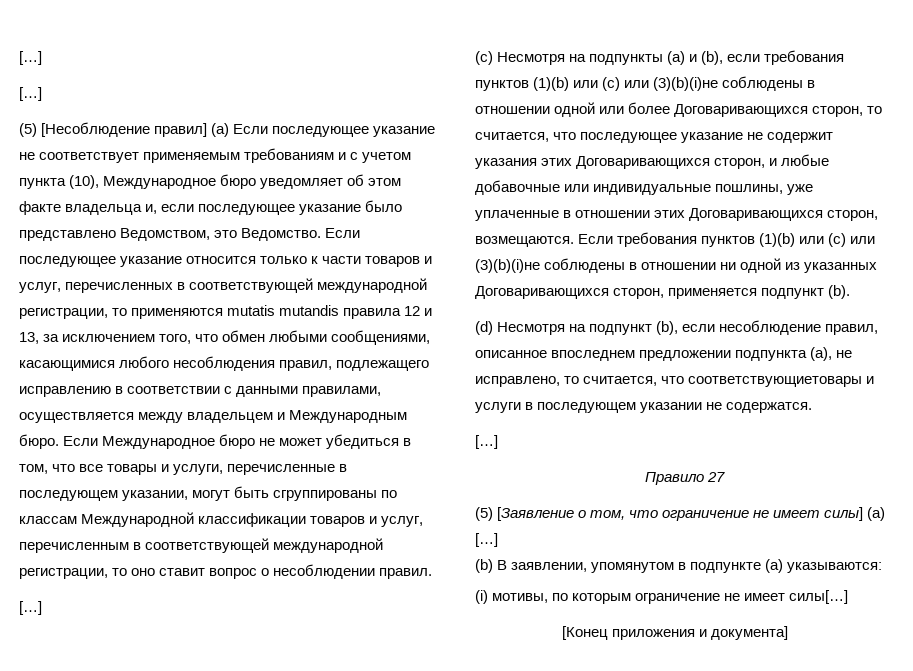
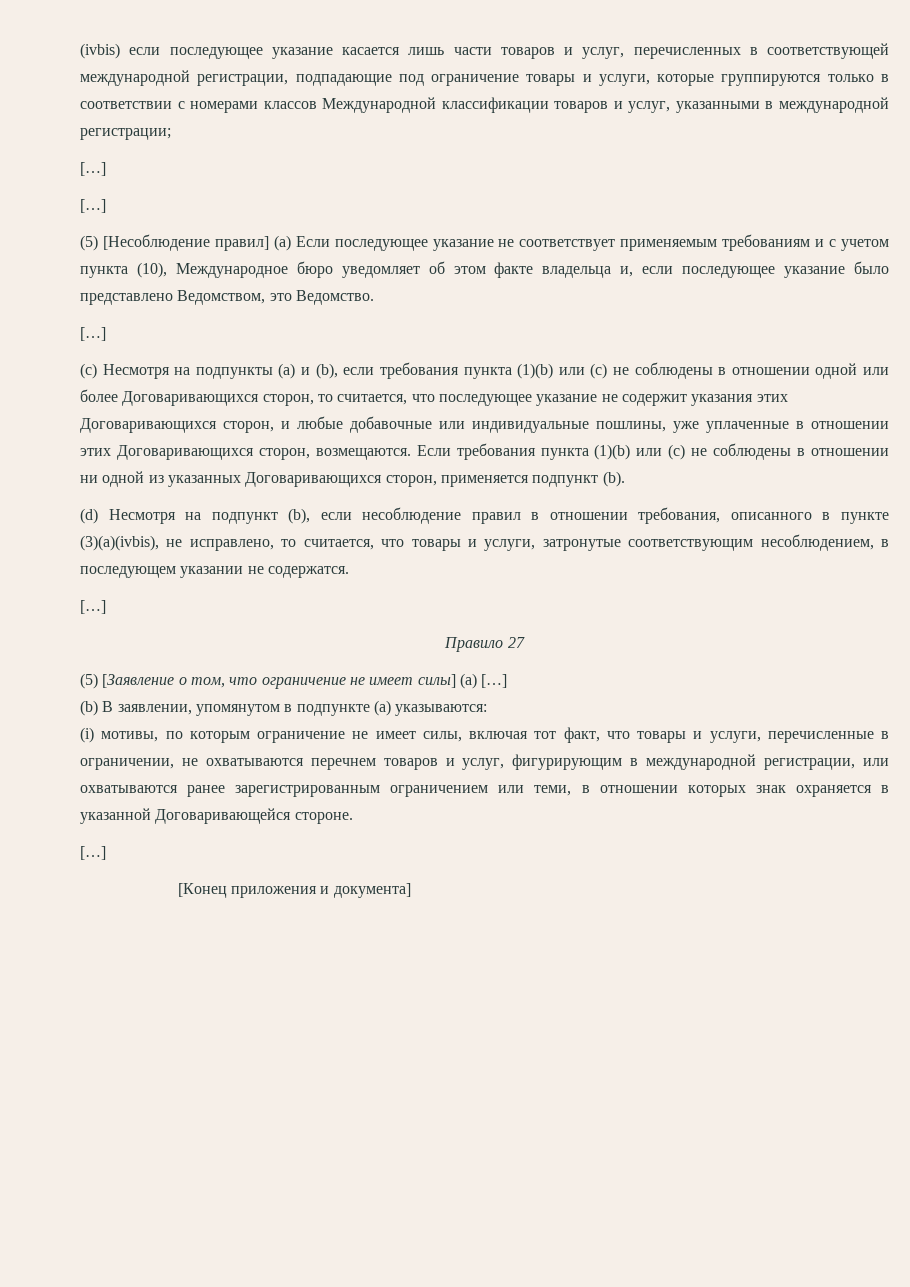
+ (ivbis) если последующее указание касается лишь части товаров и услуг, перечисленных в соответствующей международной регистрации, подпадающие под ограничение товары и услуги, которые группируются только в соответствии с номерами классов Международной классификации товаров и услуг, указанными в международной регистрации;
- Если последующее указание относится только к части товаров и услуг, перечисленных в соответствующей международной регистрации, то применяются mutatis mutandis правила 12 и 13, за исключением того, что обмен любыми сообщениями, касающимися любого несоблюдения правил, подлежащего исправлению в соответствии с данными правилами, осуществляется между владельцем и Международным бюро. Если Международное бюро не может убедиться в том, что все товары и услуги, перечисленные в последующем указании, могут быть сгруппированы по классам Международной классификации товаров и услуг, перечисленным в соответствующей международной регистрации, то оно ставит вопрос о несоблюдении правил.
- (c) Несмотря на подпункты (а) и (b), если требования пунктов (1)(b) или (с) или (3)(b)(i)не соблюдены в отношении одной или более Договаривающихся сторон, то считается, что последующее указание не содержит указания этих Договаривающихся сторон, и любые добавочные или индивидуальные пошлины, уже уплаченные в отношении этих Договаривающихся сторон, возмещаются.
+ (c) Несмотря на подпункты (а) и (b), если требования пункта (1)(b) или (с) не соблюдены в отношении одной или более Договаривающихся сторон, то считается, что последующее указание не содержит указания этих Договаривающихся сторон, и любые добавочные или индивидуальные пошлины, уже уплаченные в отношении этих Договаривающихся сторон, возмещаются.
- Если требования пунктов (1)(b) или (с) или (3)(b)(i)не соблюдены в отношении ни одной из указанных Договаривающихся сторон, применяется подпункт (b).
+ Если требования пункта (1)(b) или (с) не соблюдены в отношении ни одной из указанных Договаривающихся сторон, применяется подпункт (b).
- (d) Несмотря на подпункт (b), если несоблюдение правил, описанное впоследнем предложении подпункта (а), не исправлено, то считается, что соответствующиетовары и услуги в последующем указании не содержатся.
+ (d) Несмотря на подпункт (b), если несоблюдение правил в отношении требования, описанного в пункте (3)(а)(ivbis), не исправлено, то считается, что товары и услуги, затронутые соответствующим несоблюдением, в последующем указании не содержатся.
- (i) мотивы, по которым ограничение не имеет силы[…]
+ (i) мотивы, по которым ограничение не имеет силы, включая тот факт, что товары и услуги, перечисленные в ограничении, не охватываются перечнем товаров и услуг, фигурирующим в международной регистрации, или охватываются ранее зарегистрированным ограничением или теми, в отношении которых знак охраняется в указанной Договаривающейся стороне.
+ […]

